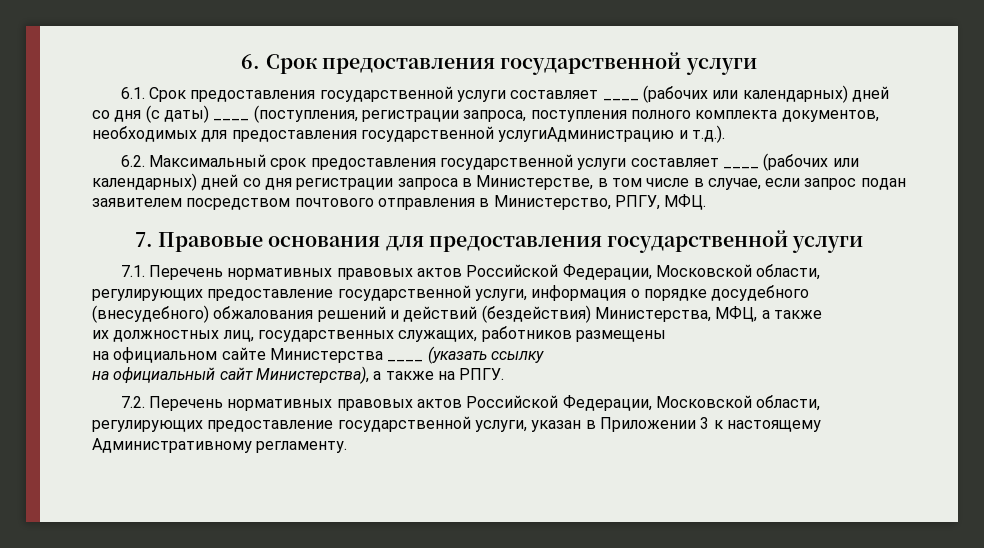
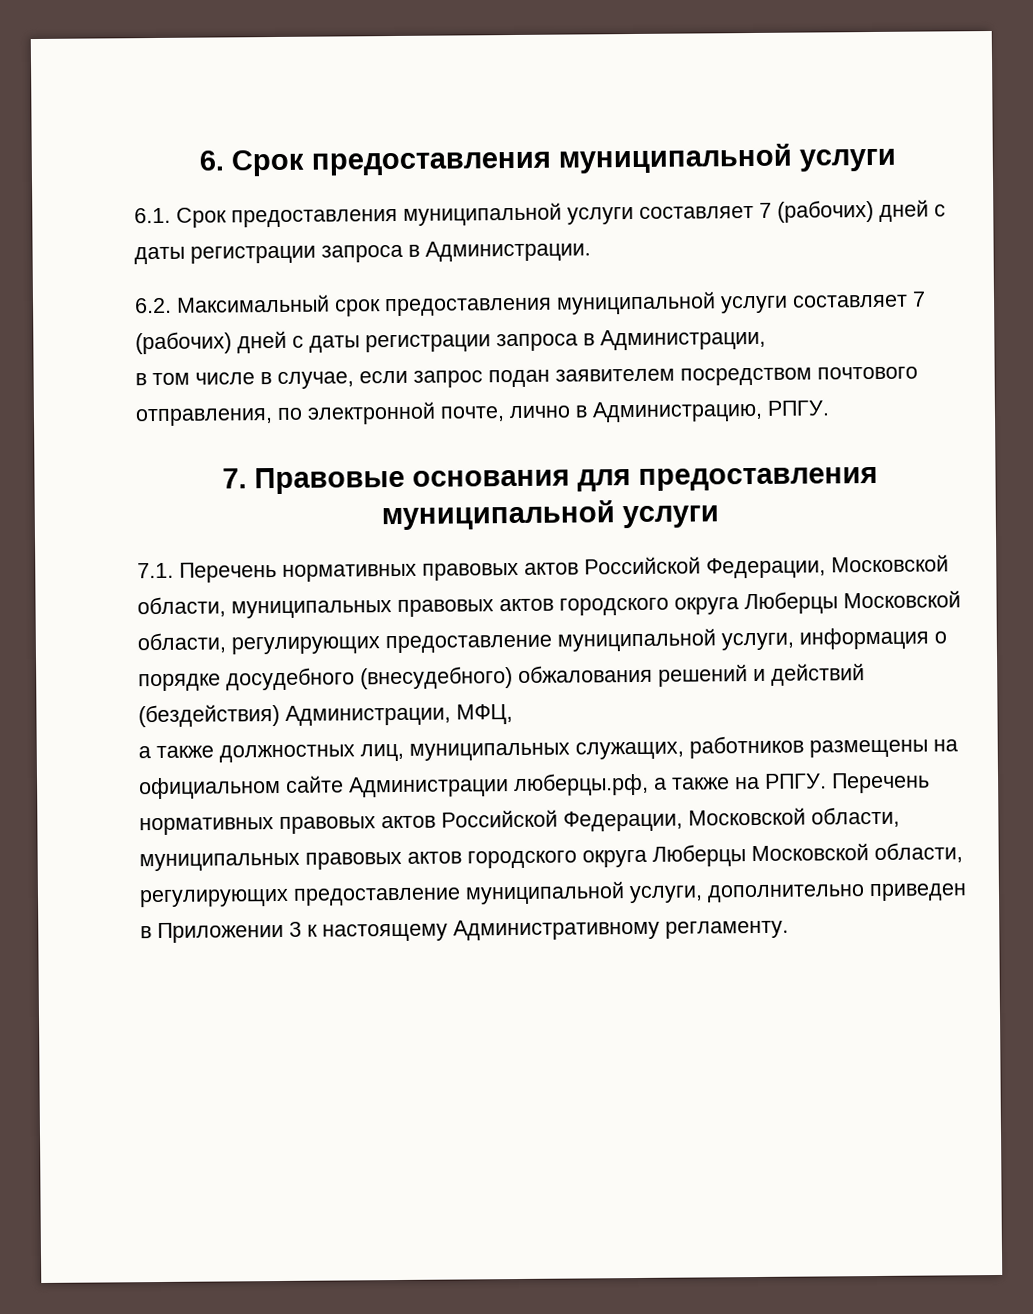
- 6. Срок предоставления государственной услуги
+ 6. Срок предоставления муниципальной услуги
- 6.1. Срок предоставления государственной услуги составляет ____ (рабочих или календарных) дней со дня (с даты) ____ (поступления, регистрации запроса, поступления полного комплекта документов, необходимых для предоставления государственной услугиАдминистрацию и т.д.).
+ 6.1. Срок предоставления муниципальной услуги составляет 7 (рабочих) дней с даты регистрации запроса в Администрации.
- 6.2. Максимальный срок предоставления государственной услуги составляет ____ (рабочих или календарных) дней со дня регистрации запроса в Министерстве, в том числе в случае, если запрос подан заявителем посредством почтового отправления в Министерство, РПГУ, МФЦ.
+ 6.2. Максимальный срок предоставления муниципальной услуги составляет 7 (рабочих) дней с даты регистрации запроса в Администрации,
+ в том числе в случае, если запрос подан заявителем посредством почтового отправления, по электронной почте, лично в Администрацию, РПГУ.
- 7. Правовые основания для предоставления государственной услуги
+ 7. Правовые основания для предоставления муниципальной услуги
- 7.1. Перечень нормативных правовых актов Российской Федерации, Московской области, регулирующих предоставление государственной услуги, информация о порядке досудебного (внесудебного) обжалования решений и действий (бездействия) Министерства, МФЦ, а также
- их должностных лиц, государственных служащих, работников размещены
- на официальном сайте Министерства ____ (указать ссылку
- на официальный сайт Министерства), а также на РПГУ.
- 7.2. Перечень нормативных правовых актов Российской Федерации, Московской области, регулирующих предоставление государственной услуги, указан в Приложении 3 к настоящему Административному регламенту.
+ 7.1. Перечень нормативных правовых актов Российской Федерации, Московской области, муниципальных правовых актов городского округа Люберцы Московской области, регулирующих предоставление муниципальной услуги, информация о порядке досудебного (внесудебного) обжалования решений и действий (бездействия) Администрации, МФЦ,
+ а также должностных лиц, муниципальных служащих, работников размещены на официальном сайте Администрации люберцы.рф, а также на РПГУ. Перечень нормативных правовых актов Российской Федерации, Московской области, муниципальных правовых актов городского округа Люберцы Московской области, регулирующих предоставление муниципальной услуги, дополнительно приведен в Приложении 3 к настоящему Административному регламенту.

